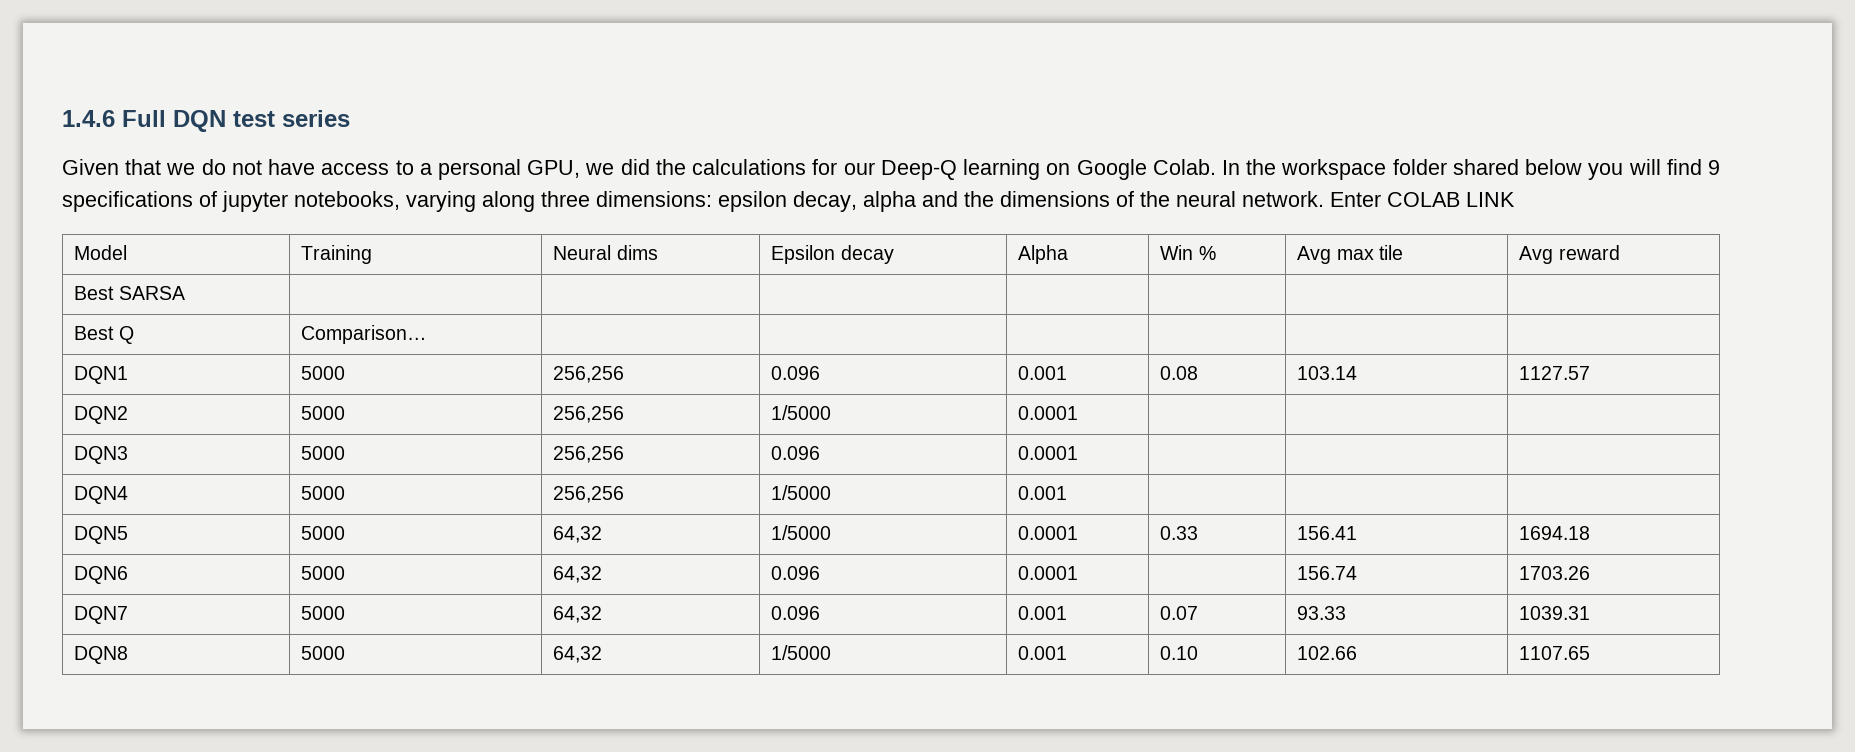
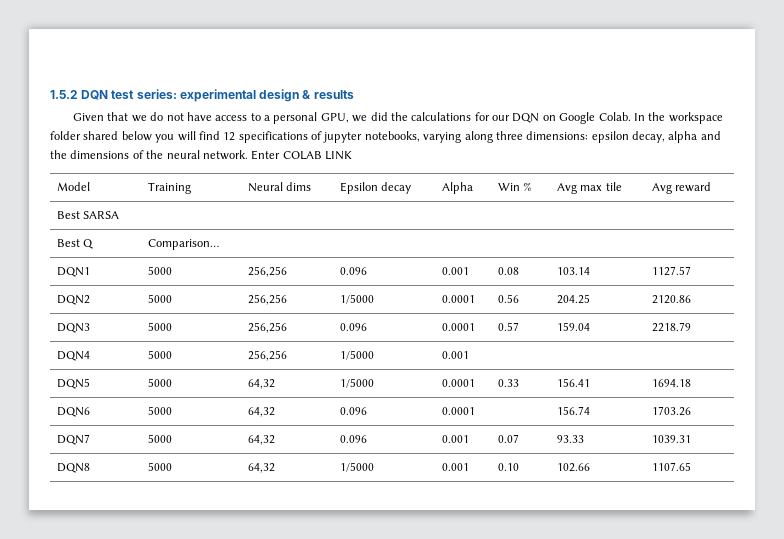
- 1.4.6 Full DQN test series
+ 1.5.2 DQN test series: experimental design & results
- Given that we do not have access to a personal GPU, we did the calculations for our Deep-Q learning on Google Colab.
+ Given that we do not have access to a personal GPU, we did the calculations for our DQN on Google Colab.
- In the workspace folder shared below you will find 9 specifications of jupyter notebooks, varying along three dimensions: epsilon decay, alpha and the dimensions of the neural network.
+ In the workspace folder shared below you will find 12 specifications of jupyter notebooks, varying along three dimensions: epsilon decay, alpha and the dimensions of the neural network.
- DQN2 | 5000 | 256,256 | 1/5000 | 0.0001 | | |
+ DQN2 | 5000 | 256,256 | 1/5000 | 0.0001 | 0.56 | 204.25 | 2120.86
- DQN3 | 5000 | 256,256 | 0.096 | 0.0001 | | |
+ DQN3 | 5000 | 256,256 | 0.096 | 0.0001 | 0.57 | 159.04 | 2218.79

